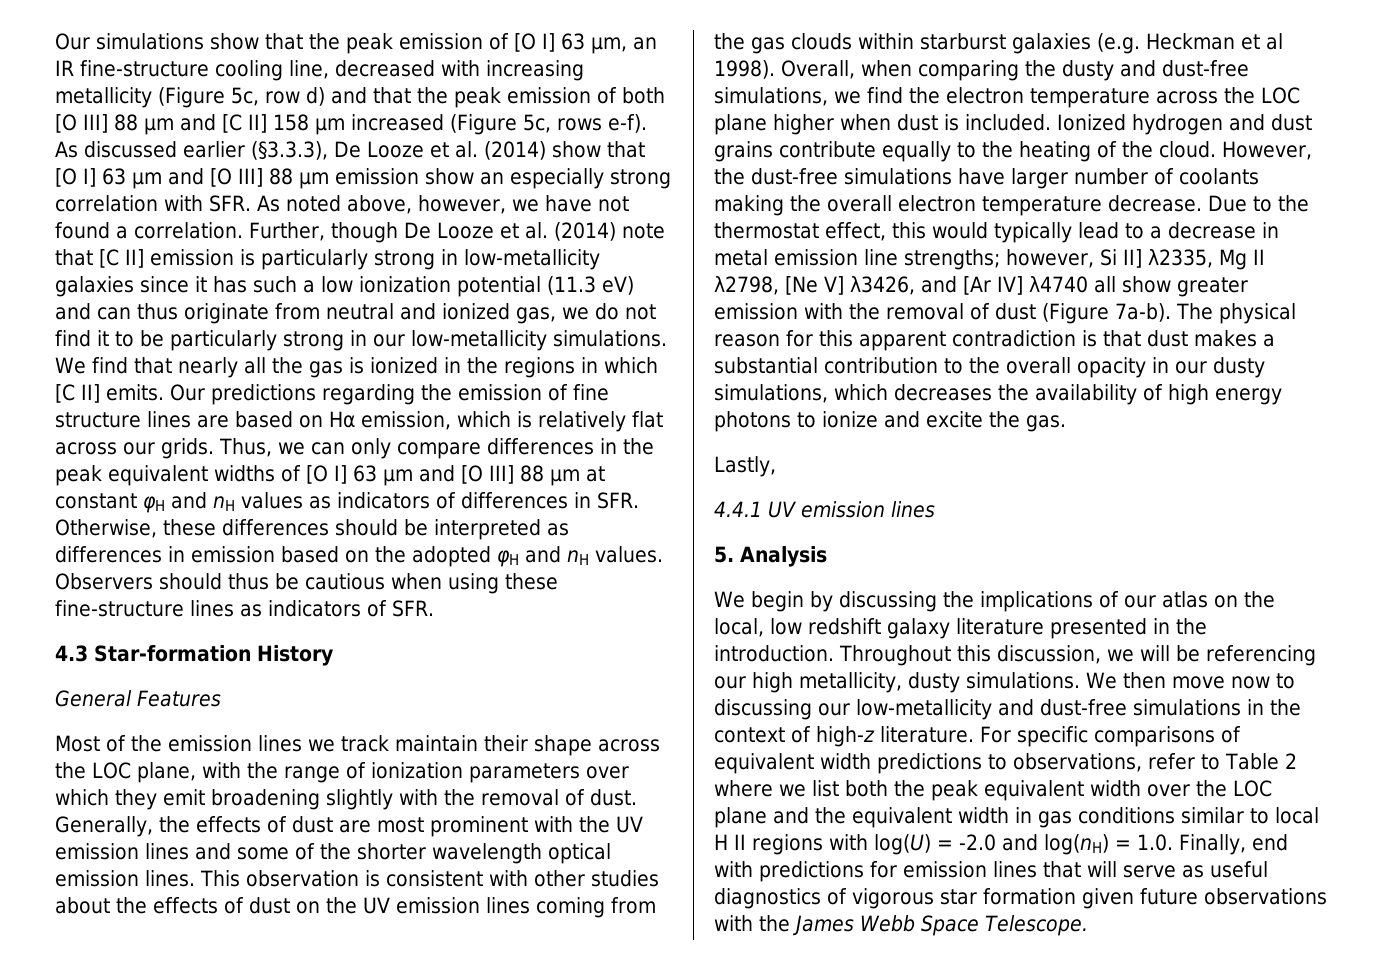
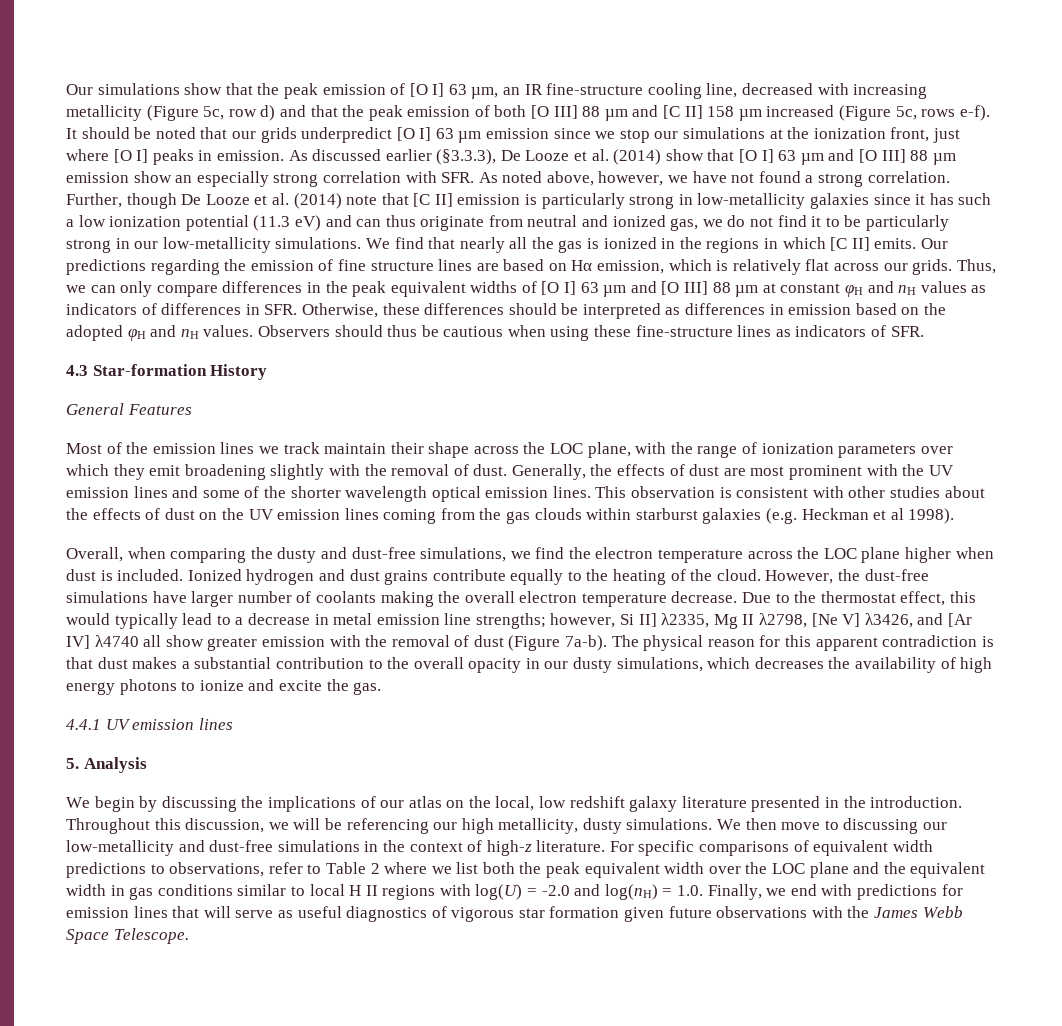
+ It should be noted that our grids underpredict [O I] 63 µm emission since we stop our simulations at the ionization front, just where [O I] peaks in emission.
- As discussed earlier (§3.3.3), De Looze et al. (2014) show that [O I] 63 µm and [O III] 88 µm emission show an especially strong correlation with SFR. As noted above, however, we have not found a correlation.
+ As discussed earlier (§3.3.3), De Looze et al. (2014) show that [O I] 63 µm and [O III] 88 µm emission show an especially strong correlation with SFR. As noted above, however, we have not found a strong correlation.
- This observation is consistent with other studies about the effects of dust on the UV emission lines coming from the gas clouds within starburst galaxies (e.g. Heckman et al 1998). Overall, when comparing the dusty and dust-free simulations, we find the electron temperature across the LOC plane higher when dust is included.
+ This observation is consistent with other studies about the effects of dust on the UV emission lines coming from the gas clouds within starburst galaxies (e.g. Heckman et al 1998).
+ Overall, when comparing the dusty and dust-free simulations, we find the electron temperature across the LOC plane higher when dust is included.
- Lastly,
- We then move now to discussing our low-metallicity and dust-free simulations in the context of high-z literature.
+ We then move to discussing our low-metallicity and dust-free simulations in the context of high-z literature.
- For specific comparisons of equivalent width predictions to observations, refer to Table 2 where we list both the peak equivalent width over the LOC plane and the equivalent width in gas conditions similar to local H II regions with log(U) = -2.0 and log(nH) = 1.0. Finally, end with predictions for emission lines that will serve as useful diagnostics of vigorous star formation given future observations with the James Webb Space Telescope.
+ For specific comparisons of equivalent width predictions to observations, refer to Table 2 where we list both the peak equivalent width over the LOC plane and the equivalent width in gas conditions similar to local H II regions with log(U) = -2.0 and log(nH) = 1.0. Finally, we end with predictions for emission lines that will serve as useful diagnostics of vigorous star formation given future observations with the James Webb Space Telescope.

